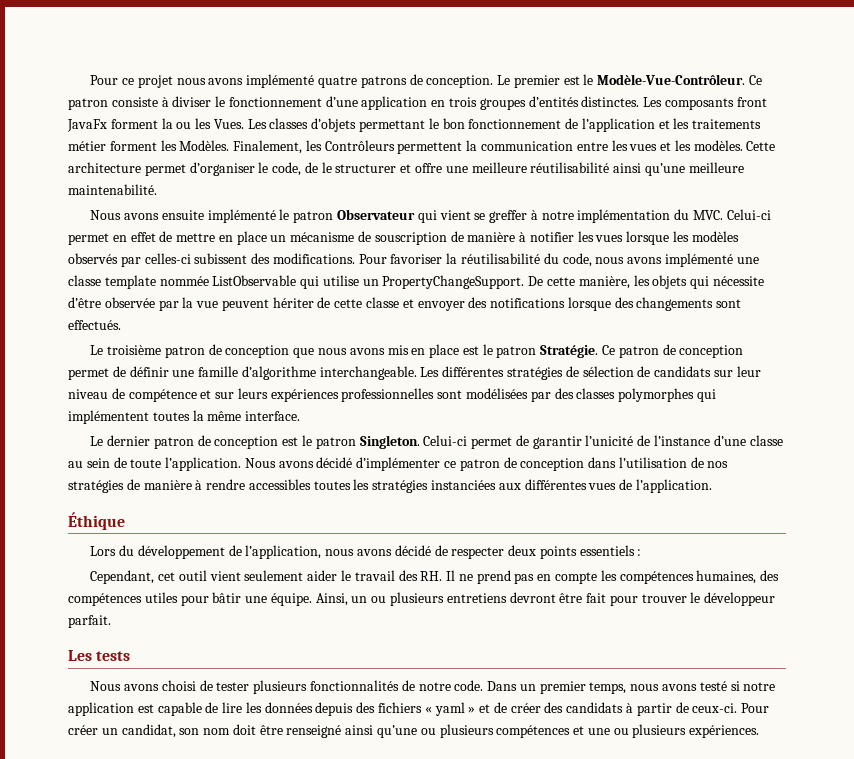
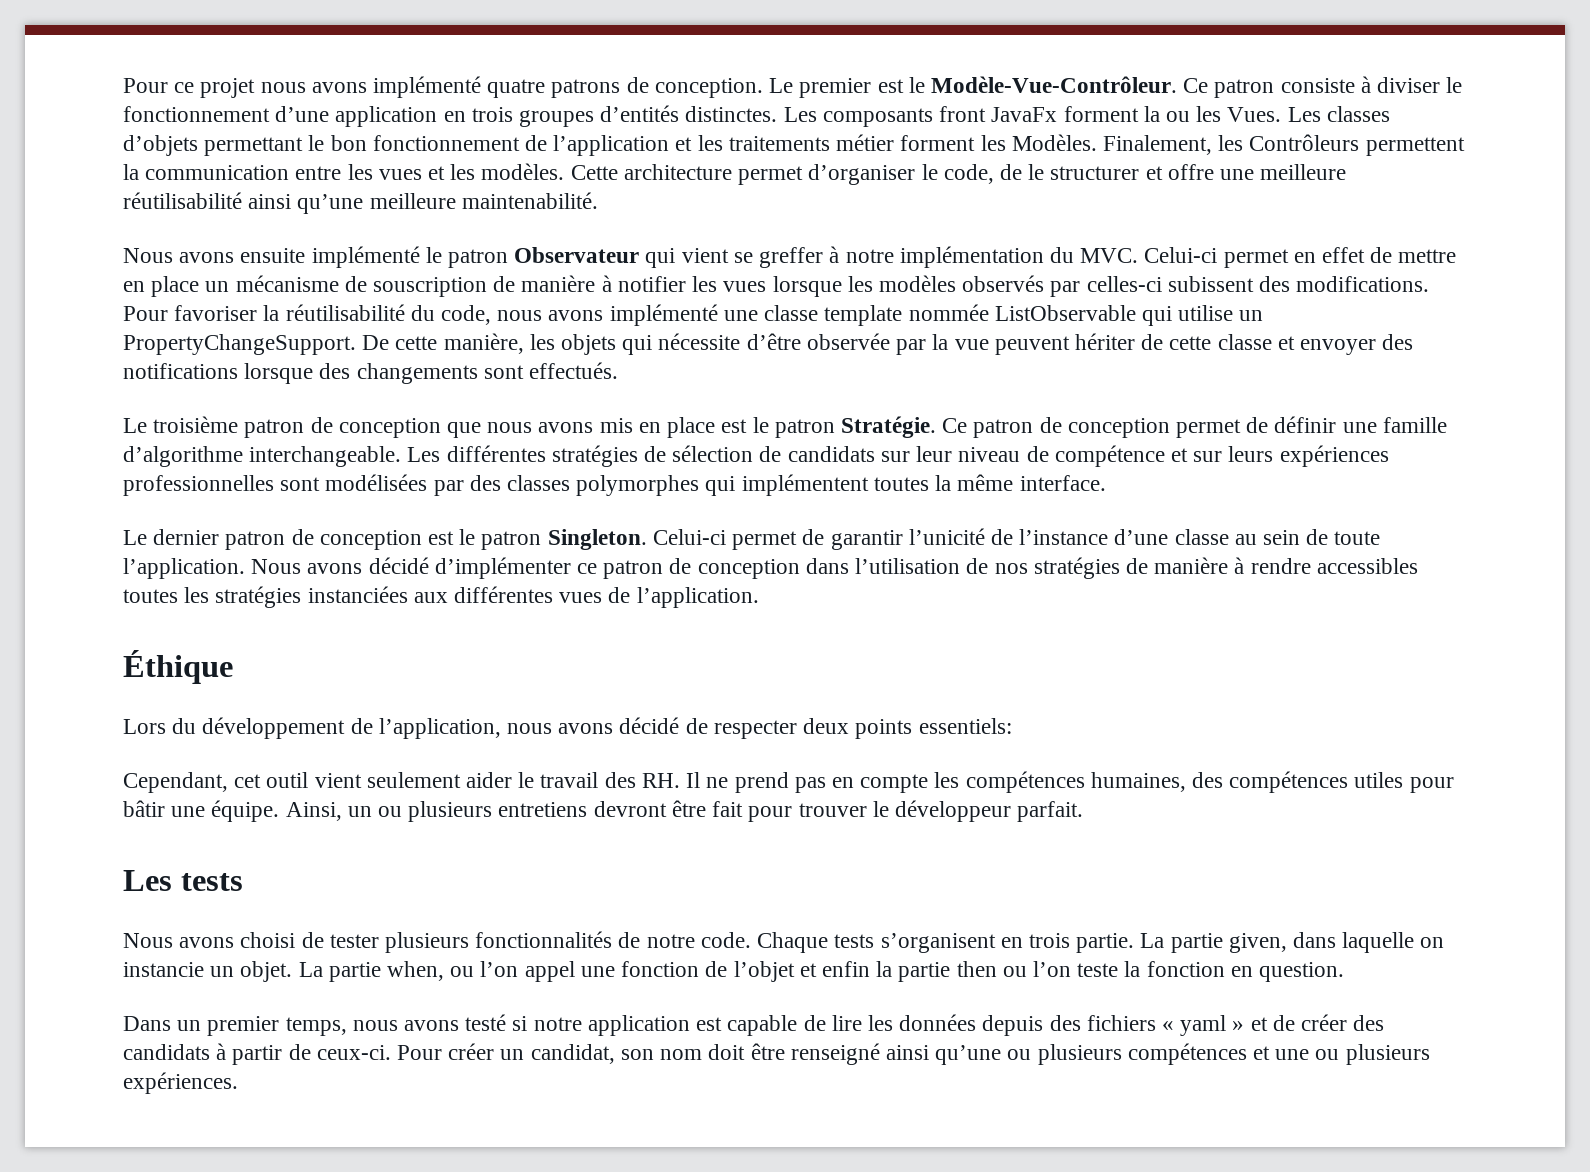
- Lors du développement de l’application, nous avons décidé de respecter deux points essentiels :
+ Lors du développement de l’application, nous avons décidé de respecter deux points essentiels:
- Nous avons choisi de tester plusieurs fonctionnalités de notre code. Dans un premier temps, nous avons testé si notre application est capable de lire les données depuis des fichiers « yaml » et de créer des candidats à partir de ceux-ci.
+ Nous avons choisi de tester plusieurs fonctionnalités de notre code. Chaque tests s’organisent en trois partie. La partie given, dans laquelle on instancie un objet. La partie when, ou l’on appel une fonction de l’objet et enfin la partie then ou l’on teste la fonction en question.
+ Dans un premier temps, nous avons testé si notre application est capable de lire les données depuis des fichiers « yaml » et de créer des candidats à partir de ceux-ci.

